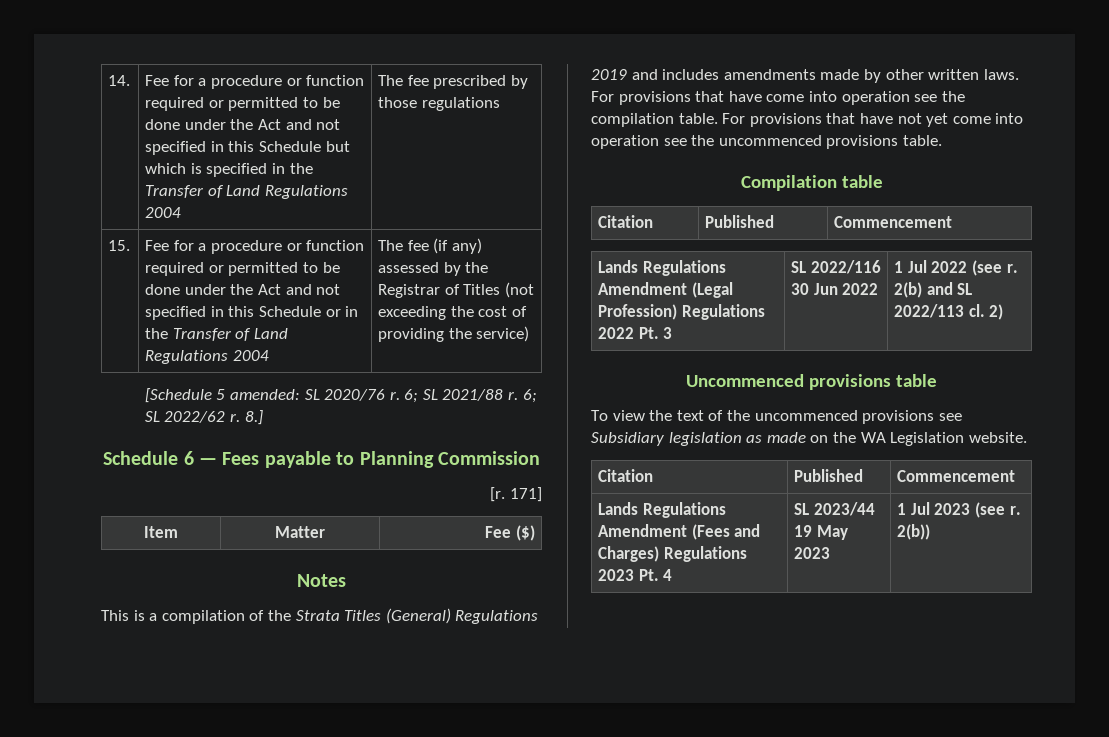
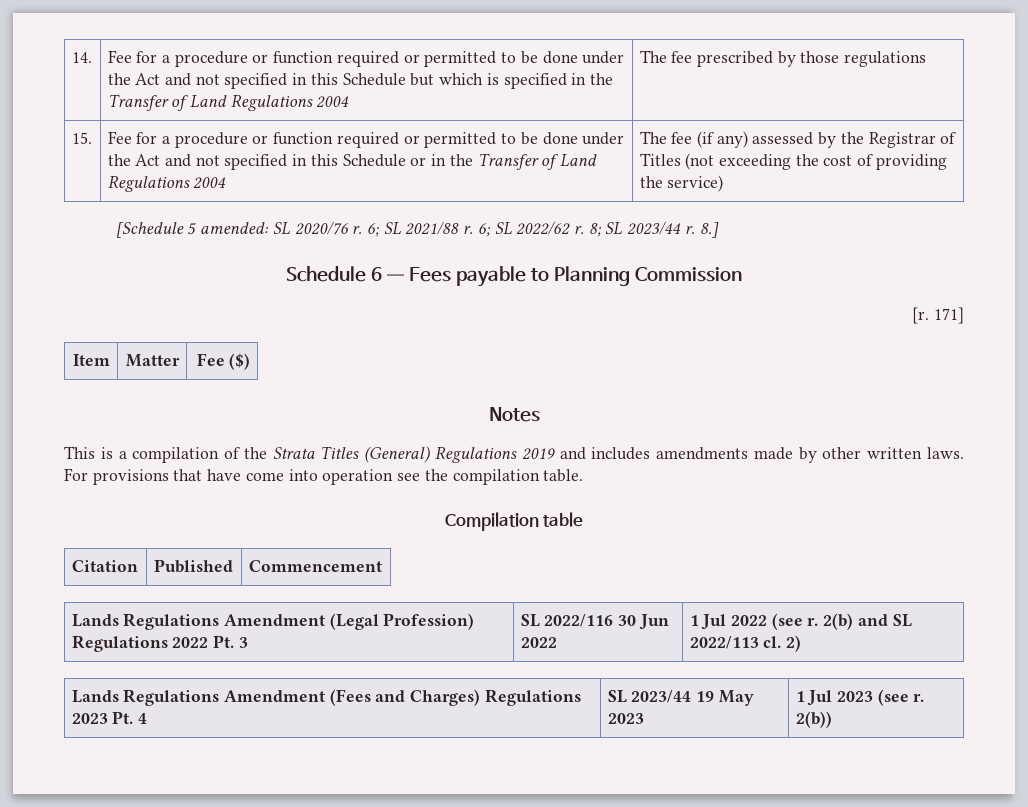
+ 8; SL 2023/44 r.
- For provisions that have not yet come into operation see the uncommenced provisions table.
- Uncommenced provisions table
- To view the text of the uncommenced provisions see Subsidiary legislation as made on the WA Legislation website.
- Citation | Published | Commencement

